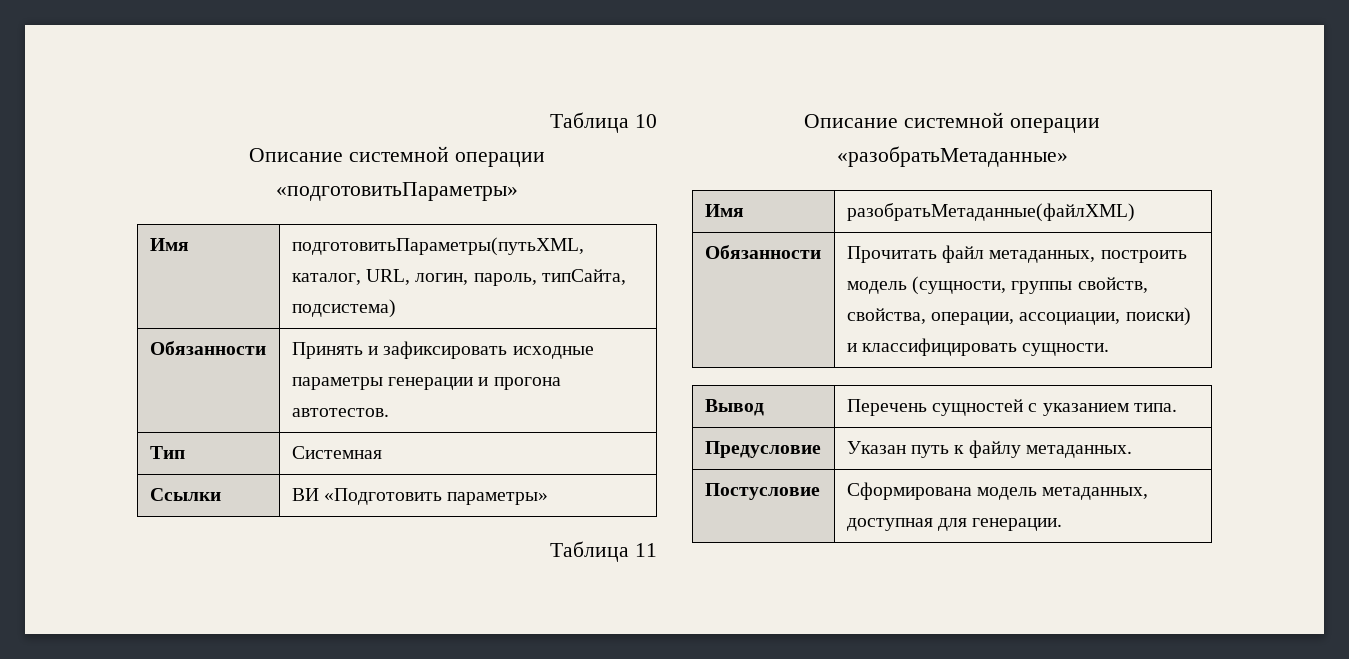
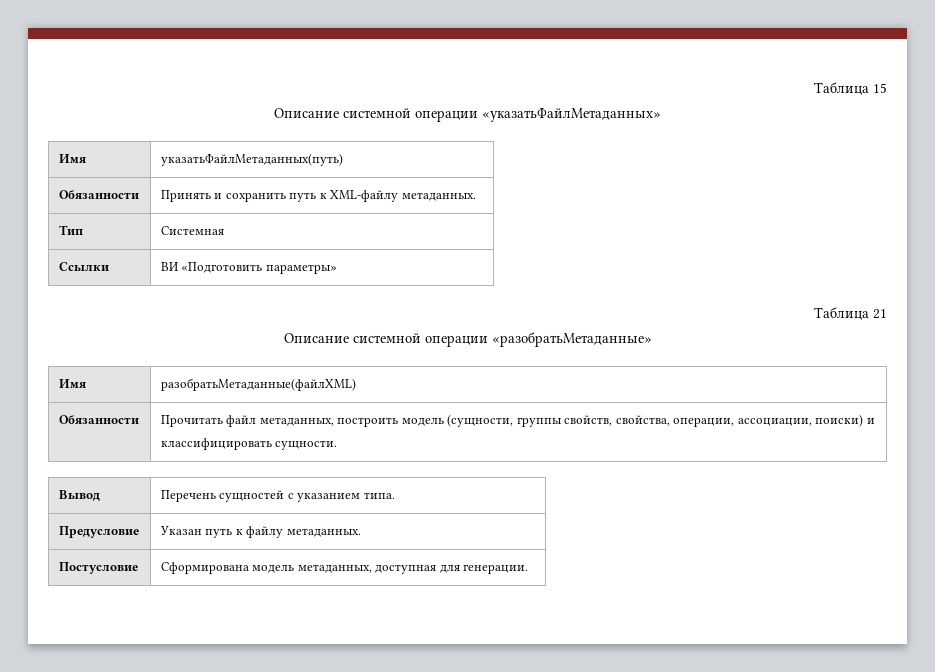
- Таблица 10
- Описание системной операции «подготовитьПараметры»
- Имя | подготовитьПараметры(путьXML, каталог, URL, логин, пароль, типСайта, подсистема)
- Обязанности | Принять и зафиксировать исходные параметры генерации и прогона автотестов.
+ Таблица 15
+ Описание системной операции «указатьФайлМетаданных»
+ Имя | указатьФайлМетаданных(путь)
+ Обязанности | Принять и сохранить путь к XML-файлу метаданных.
- Таблица 11
+ Таблица 21

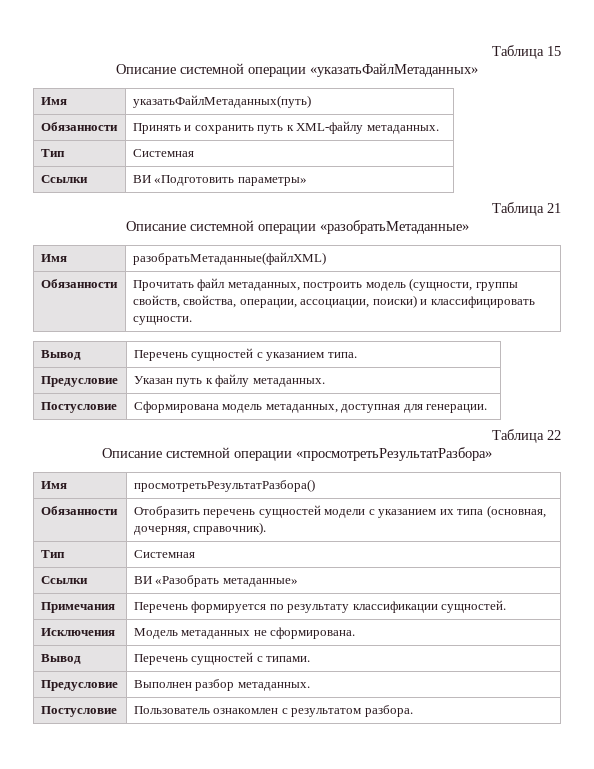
+ Таблица 22
+ Описание системной операции «просмотретьРезультатРазбора»
+ Имя | просмотретьРезультатРазбора()
+ Обязанности | Отобразить перечень сущностей модели с указанием их типа (основная, дочерняя, справочник).
+ Тип | Системная
+ Ссылки | ВИ «Разобрать метаданные»
+ Примечания | Перечень формируется по результату классификации сущностей.
+ Исключения | Модель метаданных не сформирована.
+ Вывод | Перечень сущностей с типами.
+ Предусловие | Выполнен разбор метаданных.
+ Постусловие | Пользователь ознакомлен с результатом разбора.

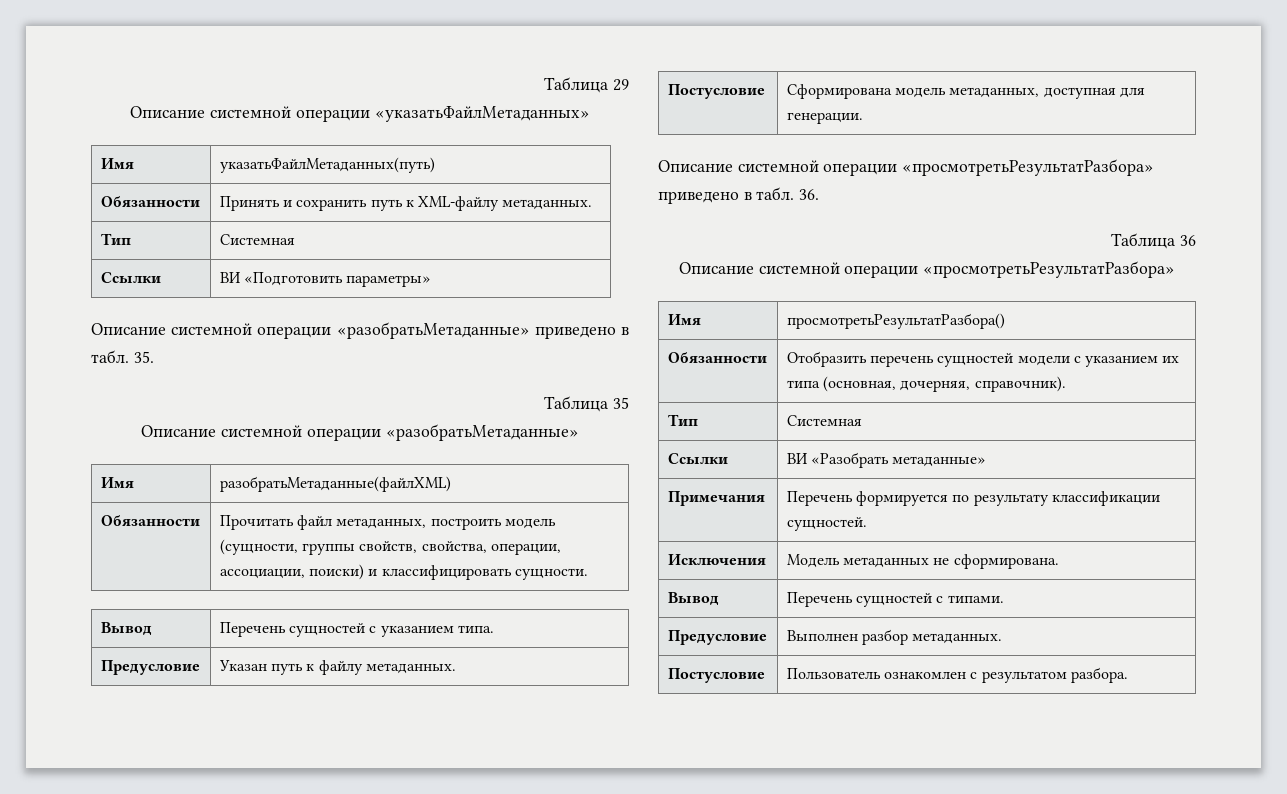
- Таблица 15
+ Таблица 29
- Таблица 21
+ Описание системной операции «разобратьМетаданные» приведено в табл. 35.
+ Таблица 35
- Таблица 22
+ Описание системной операции «просмотретьРезультатРазбора» приведено в табл. 36.
+ Таблица 36

